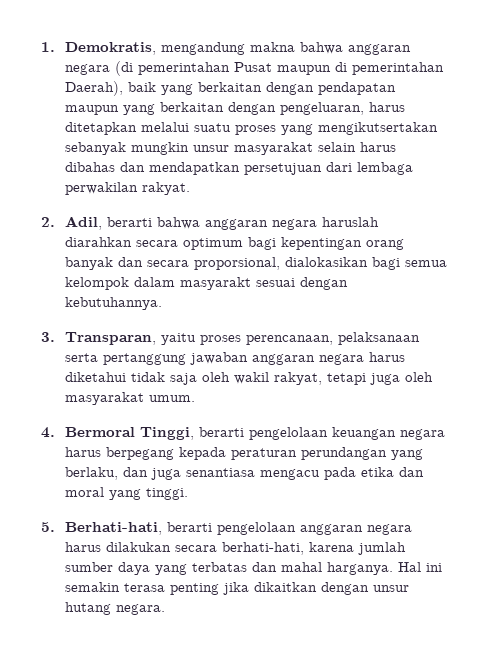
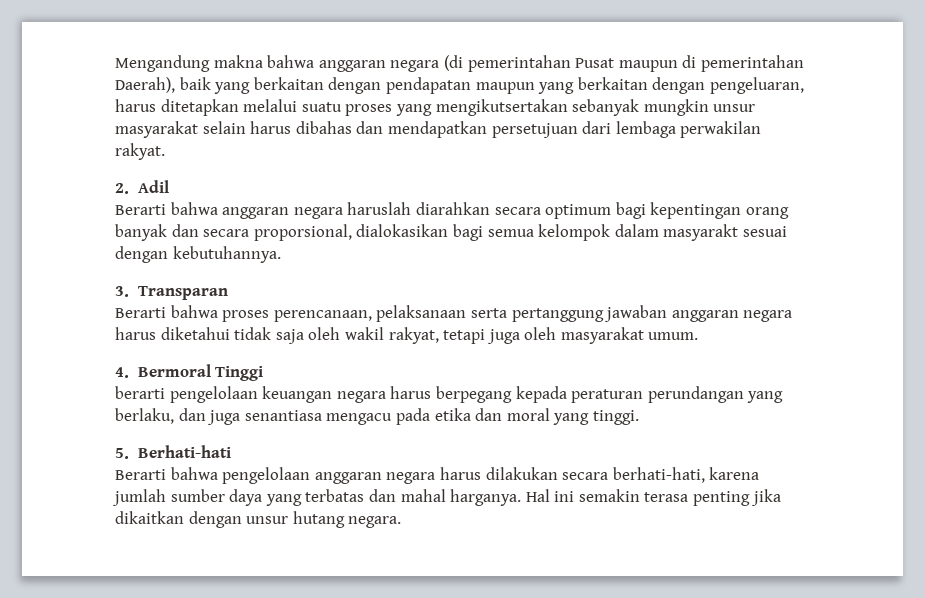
- 1. Demokratis, mengandung makna bahwa anggaran negara (di pemerintahan Pusat maupun di pemerintahan Daerah), baik yang berkaitan dengan pendapatan maupun yang berkaitan dengan pengeluaran, harus ditetapkan melalui suatu proses yang mengikutsertakan sebanyak mungkin unsur masyarakat selain harus dibahas dan mendapatkan persetujuan dari lembaga perwakilan rakyat.
+ Mengandung makna bahwa anggaran negara (di pemerintahan Pusat maupun di pemerintahan Daerah), baik yang berkaitan dengan pendapatan maupun yang berkaitan dengan pengeluaran, harus ditetapkan melalui suatu proses yang mengikutsertakan sebanyak mungkin unsur masyarakat selain harus dibahas dan mendapatkan persetujuan dari lembaga perwakilan rakyat.
- 2. Adil, berarti bahwa anggaran negara haruslah diarahkan secara optimum bagi kepentingan orang banyak dan secara proporsional, dialokasikan bagi semua kelompok dalam masyarakt sesuai dengan kebutuhannya.
+ 2. Adil
+ Berarti bahwa anggaran negara haruslah diarahkan secara optimum bagi kepentingan orang banyak dan secara proporsional, dialokasikan bagi semua kelompok dalam masyarakt sesuai dengan kebutuhannya.
- 3. Transparan, yaitu proses perencanaan, pelaksanaan serta pertanggung jawaban anggaran negara harus diketahui tidak saja oleh wakil rakyat, tetapi juga oleh masyarakat umum.
+ 3. Transparan
+ Berarti bahwa proses perencanaan, pelaksanaan serta pertanggung jawaban anggaran negara harus diketahui tidak saja oleh wakil rakyat, tetapi juga oleh masyarakat umum.
- 4. Bermoral Tinggi, berarti pengelolaan keuangan negara harus berpegang kepada peraturan perundangan yang berlaku, dan juga senantiasa mengacu pada etika dan moral yang tinggi.
+ 4. Bermoral Tinggi
+ berarti pengelolaan keuangan negara harus berpegang kepada peraturan perundangan yang berlaku, dan juga senantiasa mengacu pada etika dan moral yang tinggi.
- 5. Berhati-hati, berarti pengelolaan anggaran negara harus dilakukan secara berhati-hati, karena jumlah sumber daya yang terbatas dan mahal harganya.
+ 5. Berhati-hati
+ Berarti bahwa pengelolaan anggaran negara harus dilakukan secara berhati-hati, karena jumlah sumber daya yang terbatas dan mahal harganya.

